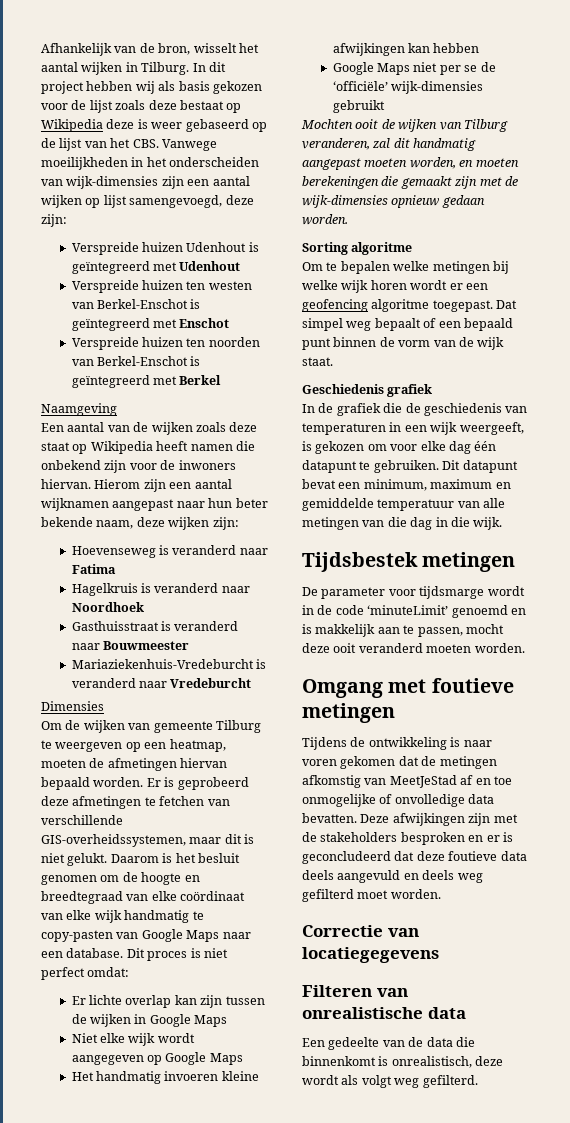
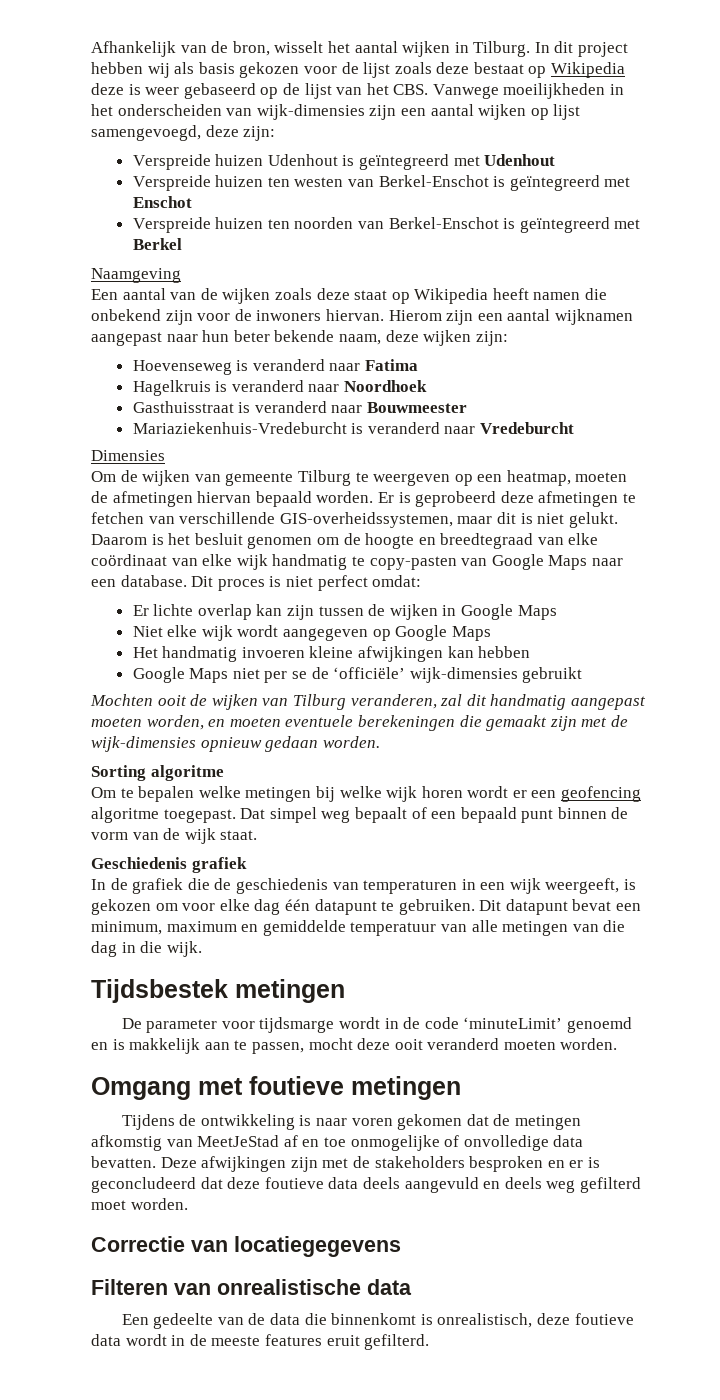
- Mochten ooit de wijken van Tilburg veranderen, zal dit handmatig aangepast moeten worden, en moeten berekeningen die gemaakt zijn met de wijk-dimensies opnieuw gedaan worden.
+ Mochten ooit de wijken van Tilburg veranderen, zal dit handmatig aangepast moeten worden, en moeten eventuele berekeningen die gemaakt zijn met de wijk-dimensies opnieuw gedaan worden.
- Een gedeelte van de data die binnenkomt is onrealistisch, deze wordt als volgt weg gefilterd.
+ Een gedeelte van de data die binnenkomt is onrealistisch, deze foutieve data wordt in de meeste features eruit gefilterd.

